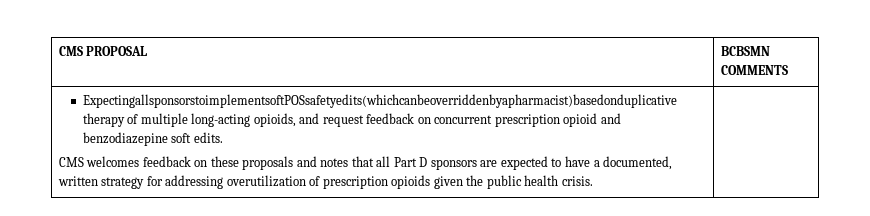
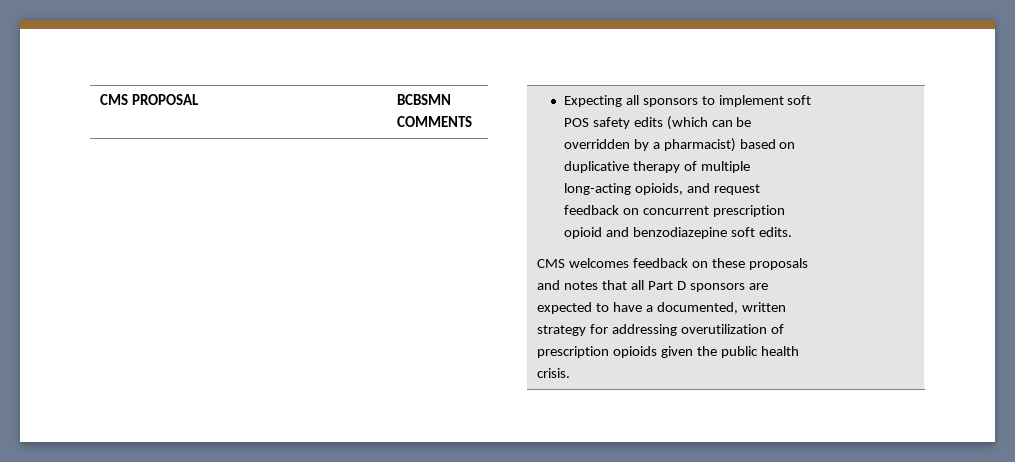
- ExpectingallsponsorstoimplementsoftPOSsafetyedits(whichcanbeoverriddenbyapharmacist)basedonduplicative therapy of multiple long-acting opioids, and request feedback on concurrent prescription opioid and benzodiazepine soft edits.
+ Expecting all sponsors to implement soft POS safety edits (which can be overridden by a pharmacist) based on duplicative therapy of multiple long-acting opioids, and request feedback on concurrent prescription opioid and benzodiazepine soft edits.

